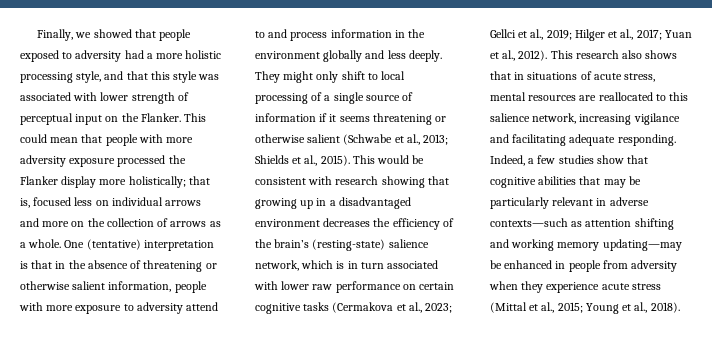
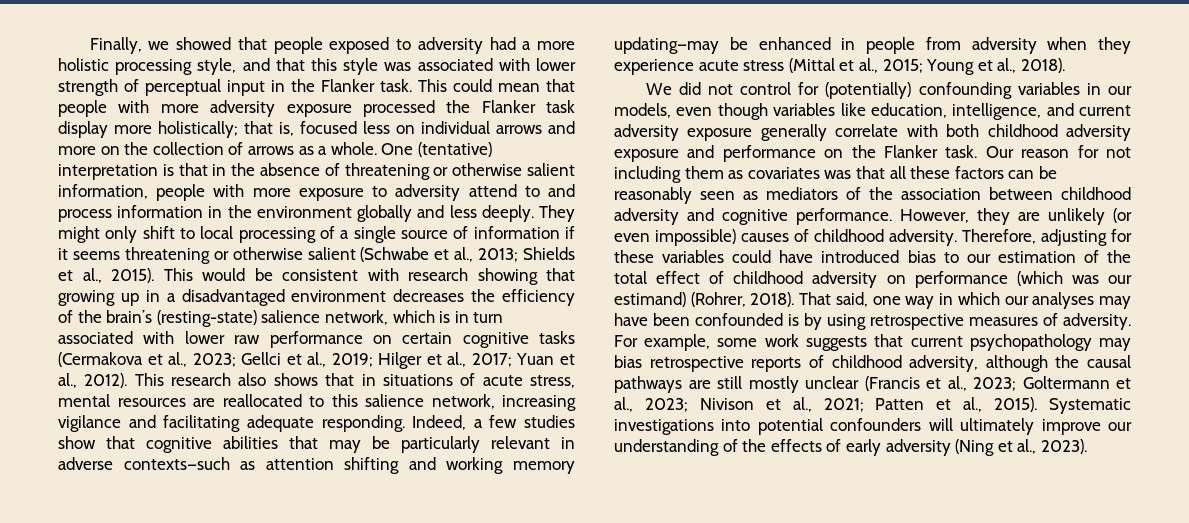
- Finally, we showed that people exposed to adversity had a more holistic processing style, and that this style was associated with lower strength of perceptual input on the Flanker.
+ Finally, we showed that people exposed to adversity had a more holistic processing style, and that this style was associated with lower strength of perceptual input in the Flanker task.
- This could mean that people with more adversity exposure processed the Flanker display more holistically; that is, focused less on individual arrows and more on the collection of arrows as a whole.
+ This could mean that people with more adversity exposure processed the Flanker task display more holistically; that is, focused less on individual arrows and more on the collection of arrows as a whole.
+ We did not control for (potentially) confounding variables in our models, even though variables like education, intelligence, and current adversity exposure generally correlate with both childhood adversity exposure and performance on the Flanker task. Our reason for not including them as covariates was that all these factors can be reasonably seen as mediators of the association between childhood adversity and cognitive performance. However, they are unlikely (or even impossible) causes of childhood adversity. Therefore, adjusting for these variables could have introduced bias to our estimation of the total effect of childhood adversity on performance (which was our estimand) (Rohrer, 2018). That said, one way in which our analyses may have been confounded is by using retrospective measures of adversity. For example, some work suggests that current psychopathology may bias retrospective reports of childhood adversity, although the causal pathways are still mostly unclear (Francis et al., 2023; Goltermann et al., 2023; Nivison et al., 2021; Patten et al., 2015). Systematic investigations into potential confounders will ultimately improve our understanding of the effects of early adversity (Ning et al., 2023).

